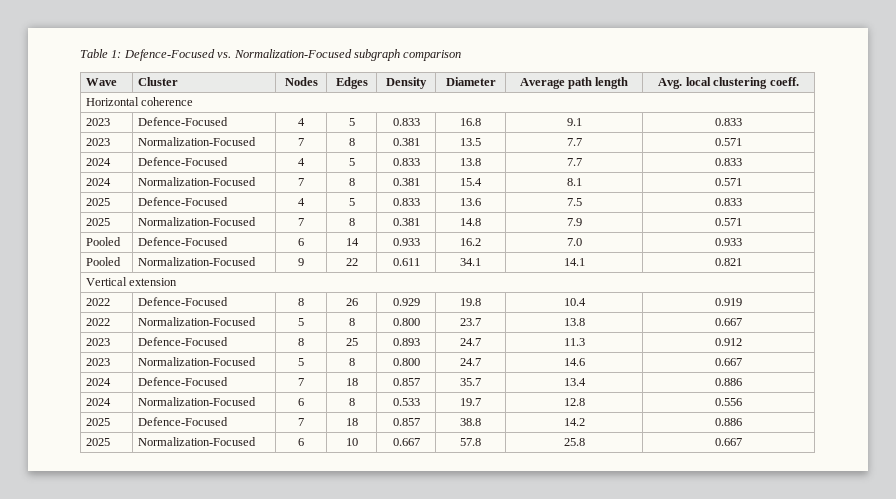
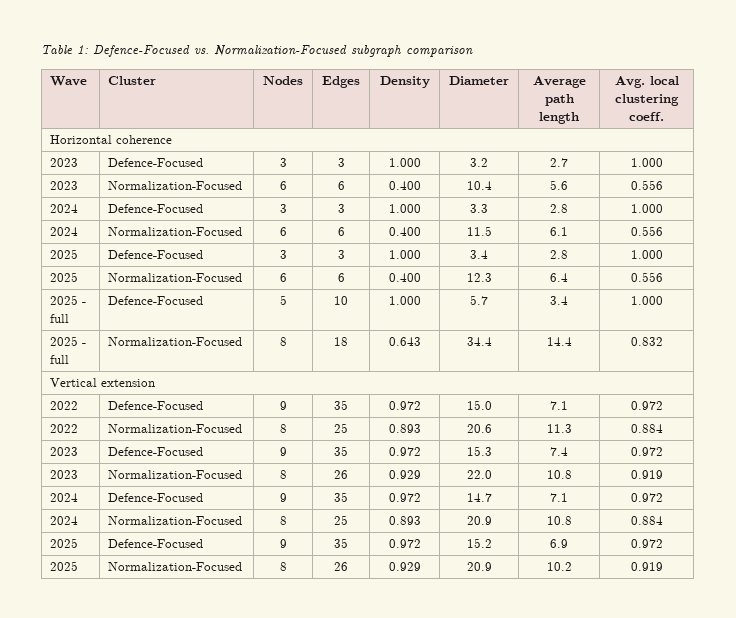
- 2023 | Defence-Focused | 4 | 5 | 0.833 | 16.8 | 9.1 | 0.833
- 2023 | Normalization-Focused | 7 | 8 | 0.381 | 13.5 | 7.7 | 0.571
- 2024 | Defence-Focused | 4 | 5 | 0.833 | 13.8 | 7.7 | 0.833
- 2024 | Normalization-Focused | 7 | 8 | 0.381 | 15.4 | 8.1 | 0.571
- 2025 | Defence-Focused | 4 | 5 | 0.833 | 13.6 | 7.5 | 0.833
- 2025 | Normalization-Focused | 7 | 8 | 0.381 | 14.8 | 7.9 | 0.571
- Pooled | Defence-Focused | 6 | 14 | 0.933 | 16.2 | 7.0 | 0.933
- Pooled | Normalization-Focused | 9 | 22 | 0.611 | 34.1 | 14.1 | 0.821
+ 2023 | Defence-Focused | 3 | 3 | 1.000 | 3.2 | 2.7 | 1.000
+ 2023 | Normalization-Focused | 6 | 6 | 0.400 | 10.4 | 5.6 | 0.556
+ 2024 | Defence-Focused | 3 | 3 | 1.000 | 3.3 | 2.8 | 1.000
+ 2024 | Normalization-Focused | 6 | 6 | 0.400 | 11.5 | 6.1 | 0.556
+ 2025 | Defence-Focused | 3 | 3 | 1.000 | 3.4 | 2.8 | 1.000
+ 2025 | Normalization-Focused | 6 | 6 | 0.400 | 12.3 | 6.4 | 0.556
+ 2025 - full | Defence-Focused | 5 | 10 | 1.000 | 5.7 | 3.4 | 1.000
+ 2025 - full | Normalization-Focused | 8 | 18 | 0.643 | 34.4 | 14.4 | 0.832
  Vertical extension
- 2022 | Defence-Focused | 8 | 26 | 0.929 | 19.8 | 10.4 | 0.919
- 2022 | Normalization-Focused | 5 | 8 | 0.800 | 23.7 | 13.8 | 0.667
- 2023 | Defence-Focused | 8 | 25 | 0.893 | 24.7 | 11.3 | 0.912
- 2023 | Normalization-Focused | 5 | 8 | 0.800 | 24.7 | 14.6 | 0.667
- 2024 | Defence-Focused | 7 | 18 | 0.857 | 35.7 | 13.4 | 0.886
- 2024 | Normalization-Focused | 6 | 8 | 0.533 | 19.7 | 12.8 | 0.556
- 2025 | Defence-Focused | 7 | 18 | 0.857 | 38.8 | 14.2 | 0.886
- 2025 | Normalization-Focused | 6 | 10 | 0.667 | 57.8 | 25.8 | 0.667
+ 2022 | Defence-Focused | 9 | 35 | 0.972 | 15.0 | 7.1 | 0.972
+ 2022 | Normalization-Focused | 8 | 25 | 0.893 | 20.6 | 11.3 | 0.884
+ 2023 | Defence-Focused | 9 | 35 | 0.972 | 15.3 | 7.4 | 0.972
+ 2023 | Normalization-Focused | 8 | 26 | 0.929 | 22.0 | 10.8 | 0.919
+ 2024 | Defence-Focused | 9 | 35 | 0.972 | 14.7 | 7.1 | 0.972
+ 2024 | Normalization-Focused | 8 | 25 | 0.893 | 20.9 | 10.8 | 0.884
+ 2025 | Defence-Focused | 9 | 35 | 0.972 | 15.2 | 6.9 | 0.972
+ 2025 | Normalization-Focused | 8 | 26 | 0.929 | 20.9 | 10.2 | 0.919

